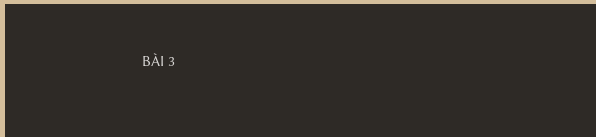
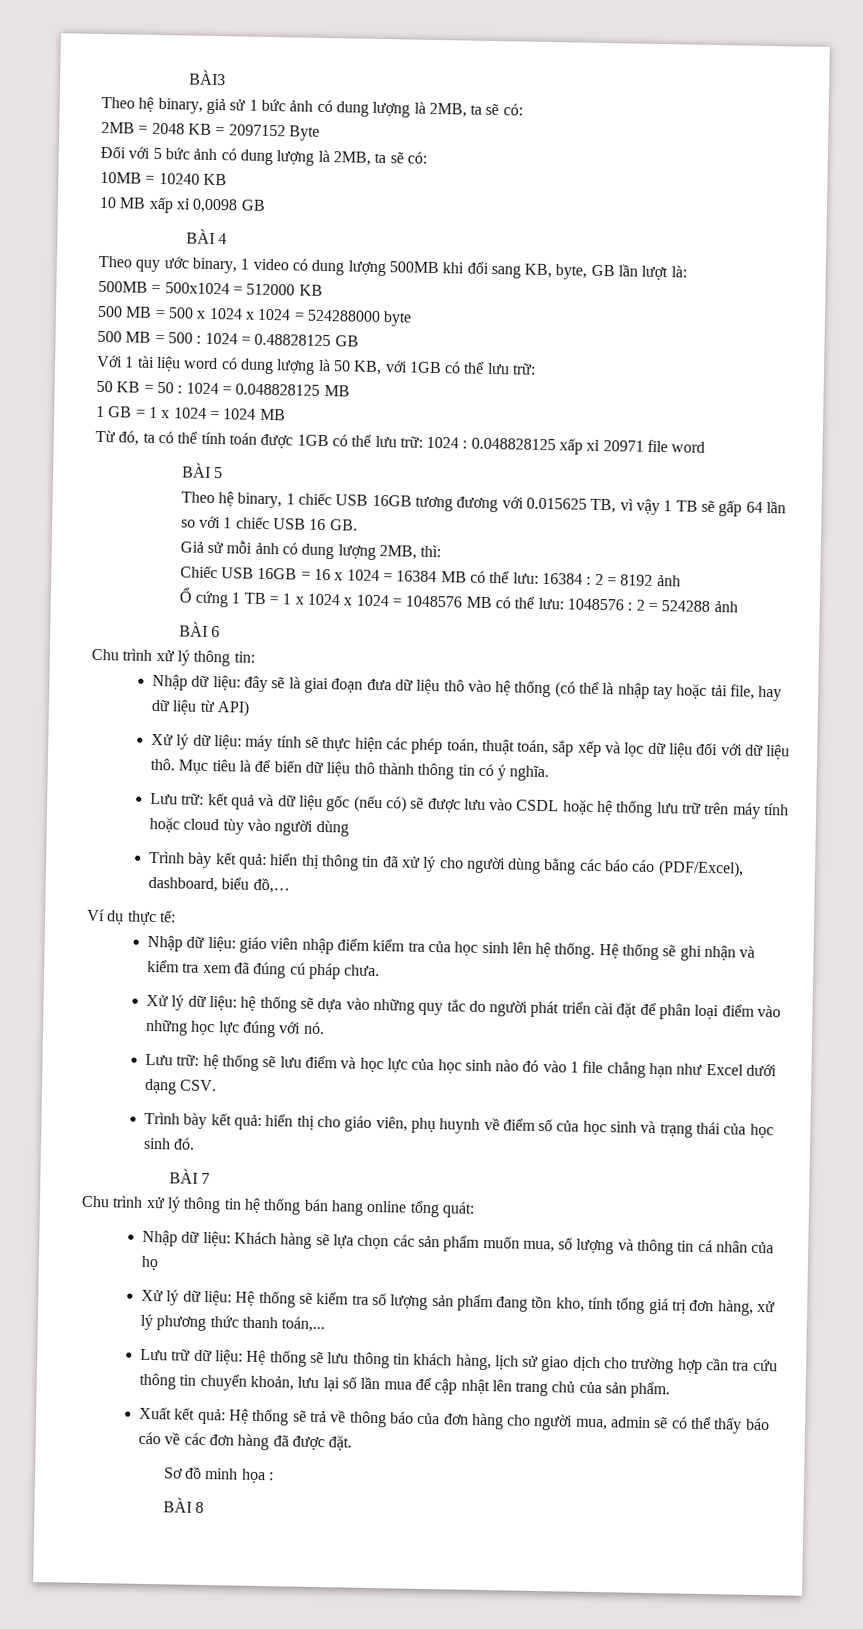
- BÀI 3
+ BÀI3
+ Theo hệ binary, giả sử 1 bức ảnh có dung lượng là 2MB, ta sẽ có:
+ 2MB = 2048 KB = 2097152 Byte
+ Đối với 5 bức ảnh có dung lượng là 2MB, ta sẽ có:
+ 10MB = 10240 KB
+ 10 MB xấp xỉ 0,0098 GB
+ BÀI 4
+ Theo quy ước binary, 1 video có dung lượng 500MB khi đổi sang KB, byte, GB lần lượt là:
+ 500MB = 500x1024 = 512000 KB
+ 500 MB = 500 x 1024 x 1024 = 524288000 byte
+ 500 MB = 500 : 1024 = 0.48828125 GB
+ Với 1 tài liệu word có dung lượng là 50 KB, với 1GB có thể lưu trữ:
+ 50 KB = 50 : 1024 = 0.048828125 MB
+ 1 GB = 1 x 1024 = 1024 MB
+ Từ đó, ta có thể tính toán được 1GB có thể lưu trữ: 1024 : 0.048828125 xấp xỉ 20971 file word
+ BÀI 5
+ Theo hệ binary, 1 chiếc USB 16GB tương đương với 0.015625 TB, vì vậy 1 TB sẽ gấp 64 lần so với 1 chiếc USB 16 GB.
+ Giả sử mỗi ảnh có dung lượng 2MB, thì:
+ Chiếc USB 16GB = 16 x 1024 = 16384 MB có thể lưu: 16384 : 2 = 8192 ảnh
+ Ổ cứng 1 TB = 1 x 1024 x 1024 = 1048576 MB có thể lưu: 1048576 : 2 = 524288 ảnh
+ BÀI 6
+ Chu trình xử lý thông tin:
+ Nhập dữ liệu: đây sẽ là giai đoạn đưa dữ liệu thô vào hệ thống (có thể là nhập tay hoặc tải file, hay dữ liệu từ API)
+ Xử lý dữ liệu: máy tính sẽ thực hiện các phép toán, thuật toán, sắp xếp và lọc dữ liệu đối với dữ liệu thô. Mục tiêu là để biến dữ liệu thô thành thông tin có ý nghĩa.
+ Lưu trữ: kết quả và dữ liệu gốc (nếu có) sẽ được lưu vào CSDL hoặc hệ thống lưu trữ trên máy tính hoặc cloud tùy vào người dùng
+ Trình bày kết quả: hiển thị thông tin đã xử lý cho người dùng bằng các báo cáo (PDF/Excel), dashboard, biểu đồ,…
+ Ví dụ thực tế:
+ Nhập dữ liệu: giáo viên nhập điểm kiểm tra của học sinh lên hệ thống. Hệ thống sẽ ghi nhận và kiểm tra xem đã đúng cú pháp chưa.
+ Xử lý dữ liệu: hệ thống sẽ dựa vào những quy tắc do người phát triển cài đặt để phân loại điểm vào những học lực đúng với nó.
+ Lưu trữ: hệ thống sẽ lưu điểm và học lực của học sinh nào đó vào 1 file chẳng hạn như Excel dưới dạng CSV.
+ Trình bày kết quả: hiển thị cho giáo viên, phụ huynh về điểm số của học sinh và trạng thái của học sinh đó.
+ BÀI 7
+ Chu trình xử lý thông tin hệ thống bán hang online tổng quát:
+ Nhập dữ liệu: Khách hàng sẽ lựa chọn các sản phẩm muốn mua, số lượng và thông tin cá nhân của họ
+ Xử lý dữ liệu: Hệ thống sẽ kiểm tra số lượng sản phẩm đang tồn kho, tính tổng giá trị đơn hàng, xử lý phương thức thanh toán,...
+ Lưu trữ dữ liệu: Hệ thống sẽ lưu thông tin khách hàng, lịch sử giao dịch cho trường hợp cần tra cứu thông tin chuyển khoản, lưu lại số lần mua để cập nhật lên trang chủ của sản phẩm.
+ Xuất kết quả: Hệ thống sẽ trả về thông báo của đơn hàng cho người mua, admin sẽ có thể thấy báo cáo về các đơn hàng đã được đặt.
+ Sơ đồ minh họa :
+ BÀI 8

